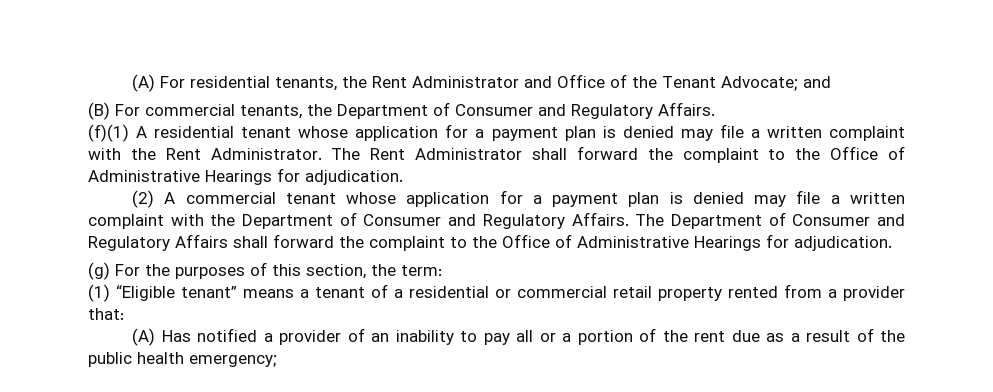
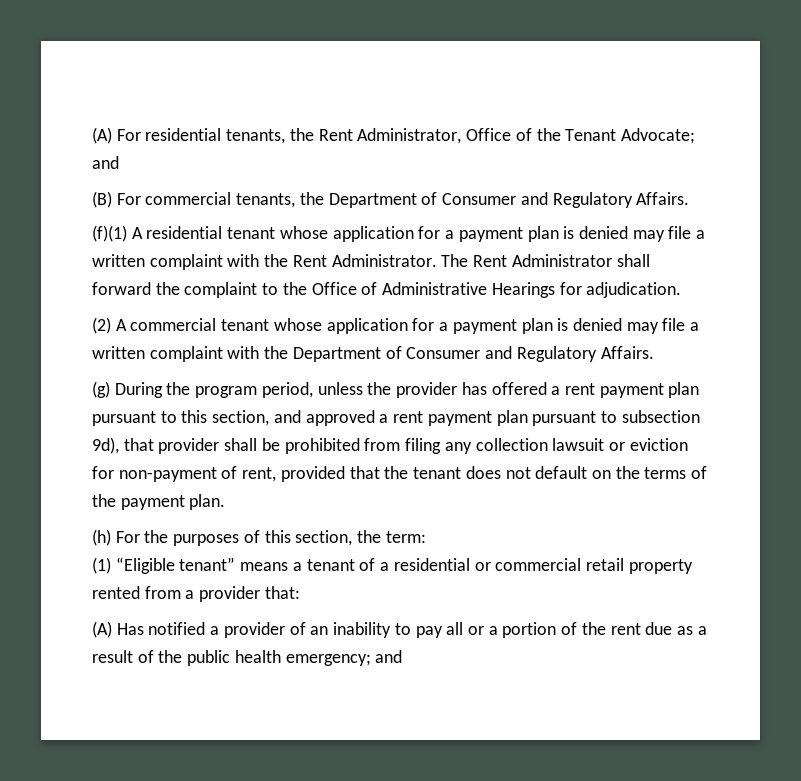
- (A) For residential tenants, the Rent Administrator and Office of the Tenant Advocate; and
+ (A) For residential tenants, the Rent Administrator, Office of the Tenant Advocate; and
- (2) A commercial tenant whose application for a payment plan is denied may file a written complaint with the Department of Consumer and Regulatory Affairs. The Department of Consumer and Regulatory Affairs shall forward the complaint to the Office of Administrative Hearings for adjudication.
- (g) For the purposes of this section, the term:
+ (2) A commercial tenant whose application for a payment plan is denied may file a written complaint with the Department of Consumer and Regulatory Affairs.
+ (g) During the program period, unless the provider has offered a rent payment plan pursuant to this section, and approved a rent payment plan pursuant to subsection 9d), that provider shall be prohibited from filing any collection lawsuit or eviction for non-payment of rent, provided that the tenant does not default on the terms of the payment plan.
+ (h) For the purposes of this section, the term:
- (A) Has notified a provider of an inability to pay all or a portion of the rent due as a result of the public health emergency;
+ (A) Has notified a provider of an inability to pay all or a portion of the rent due as a result of the public health emergency; and

